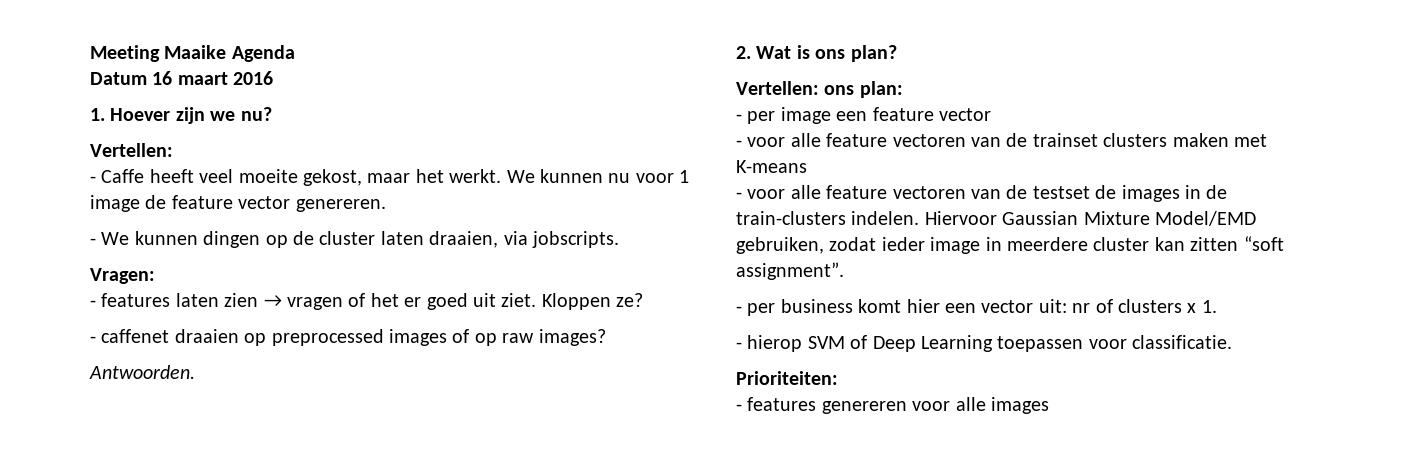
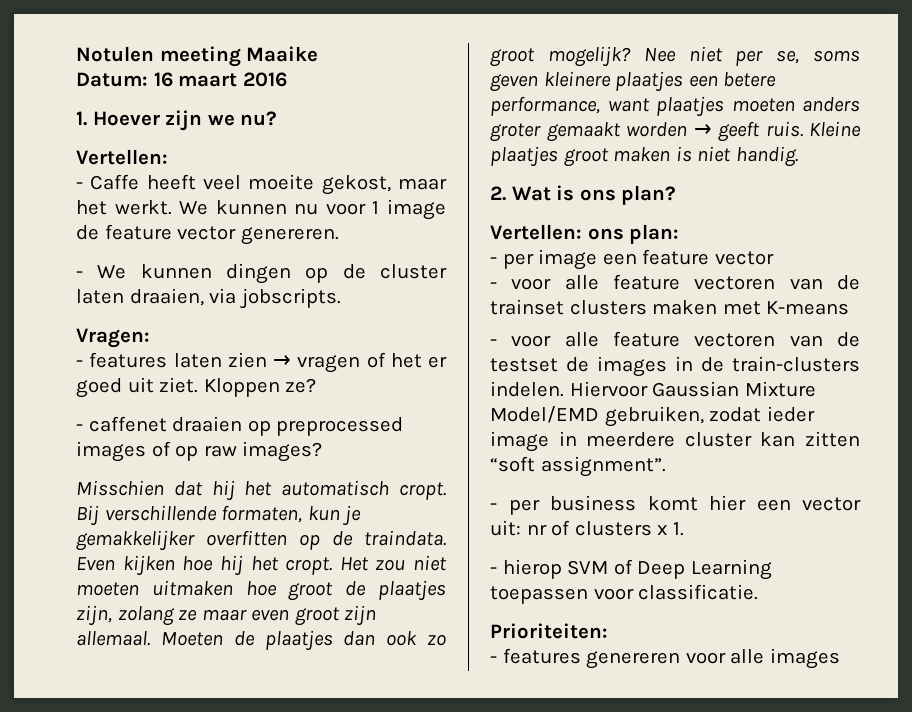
- Meeting Maaike Agenda
- Datum 16 maart 2016
+ Notulen meeting Maaike
+ Datum: 16 maart 2016
- Antwoorden.
+ Misschien dat hij het automatisch cropt. Bij verschillende formaten, kun je gemakkelijker overfitten op de traindata. Even kijken hoe hij het cropt. Het zou niet moeten uitmaken hoe groot de plaatjes zijn, zolang ze maar even groot zijn allemaal. Moeten de plaatjes dan ook zo groot mogelijk? Nee niet per se, soms geven kleinere plaatjes een betere performance, want plaatjes moeten anders groter gemaakt worden → geeft ruis. Kleine plaatjes groot maken is niet handig.

